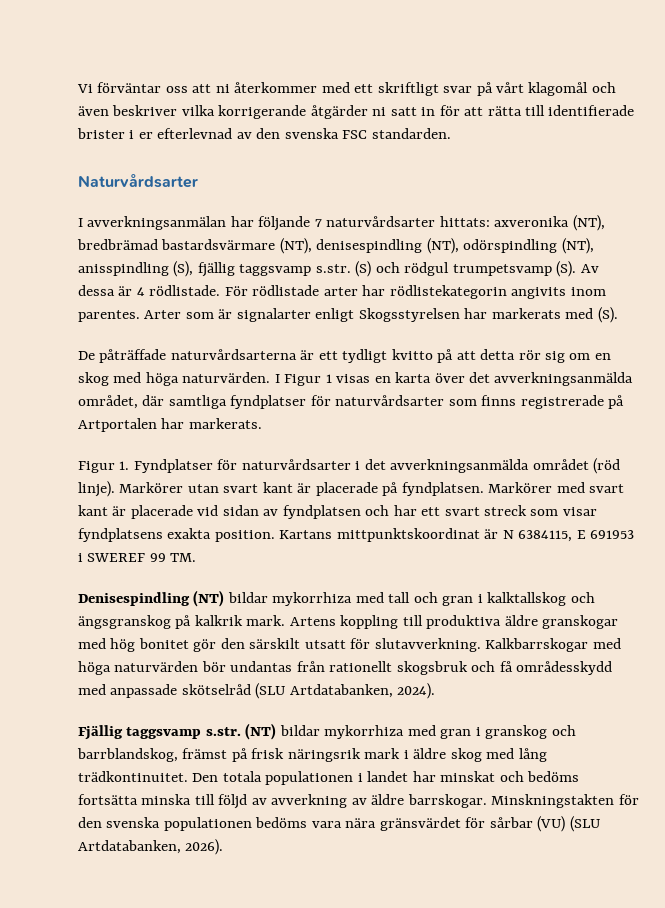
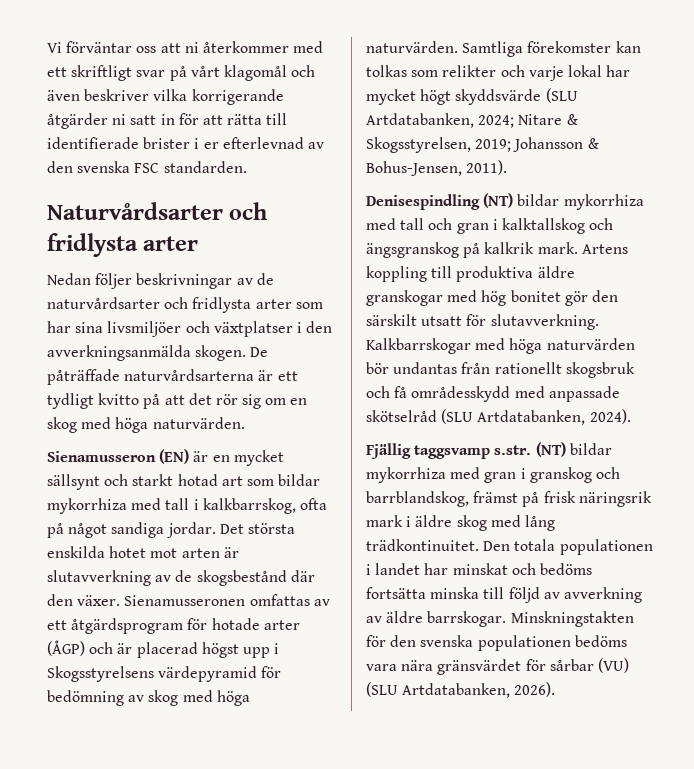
- Naturvårdsarter
- I avverkningsanmälan har följande 7 naturvårdsarter hittats: axveronika (NT), bredbrämad bastardsvärmare (NT), denisespindling (NT), odörspindling (NT), anisspindling (S), fjällig taggsvamp s.str. (S) och rödgul trumpetsvamp (S). Av dessa är 4 rödlistade. För rödlistade arter har rödlistekategorin angivits inom parentes. Arter som är signalarter enligt Skogsstyrelsen har markerats med (S).
- De påträffade naturvårdsarterna är ett tydligt kvitto på att detta rör sig om en skog med höga naturvärden. I Figur 1 visas en karta över det avverkningsanmälda området, där samtliga fyndplatser för naturvårdsarter som finns registrerade på Artportalen har markerats.
- Figur 1. Fyndplatser för naturvårdsarter i det avverkningsanmälda området (röd linje). Markörer utan svart kant är placerade på fyndplatsen. Markörer med svart kant är placerade vid sidan av fyndplatsen och har ett svart streck som visar fyndplatsens exakta position. Kartans mittpunktskoordinat är N 6384115, E 691953 i SWEREF 99 TM.
+ Naturvårdsarter och fridlysta arter
+ Nedan följer beskrivningar av de naturvårdsarter och fridlysta arter som har sina livsmiljöer och växtplatser i den avverkningsanmälda skogen. De påträffade naturvårdsarterna är ett tydligt kvitto på att det rör sig om en skog med höga naturvärden.
+ Sienamusseron (EN) är en mycket sällsynt och starkt hotad art som bildar mykorrhiza med tall i kalkbarrskog, ofta på något sandiga jordar. Det största enskilda hotet mot arten är slutavverkning av de skogsbestånd där den växer. Sienamusseronen omfattas av ett åtgärdsprogram för hotade arter (ÅGP) och är placerad högst upp i Skogsstyrelsens värdepyramid för bedömning av skog med höga naturvärden. Samtliga förekomster kan tolkas som relikter och varje lokal har mycket högt skyddsvärde (SLU Artdatabanken, 2024; Nitare & Skogsstyrelsen, 2019; Johansson & Bohus-Jensen, 2011).

